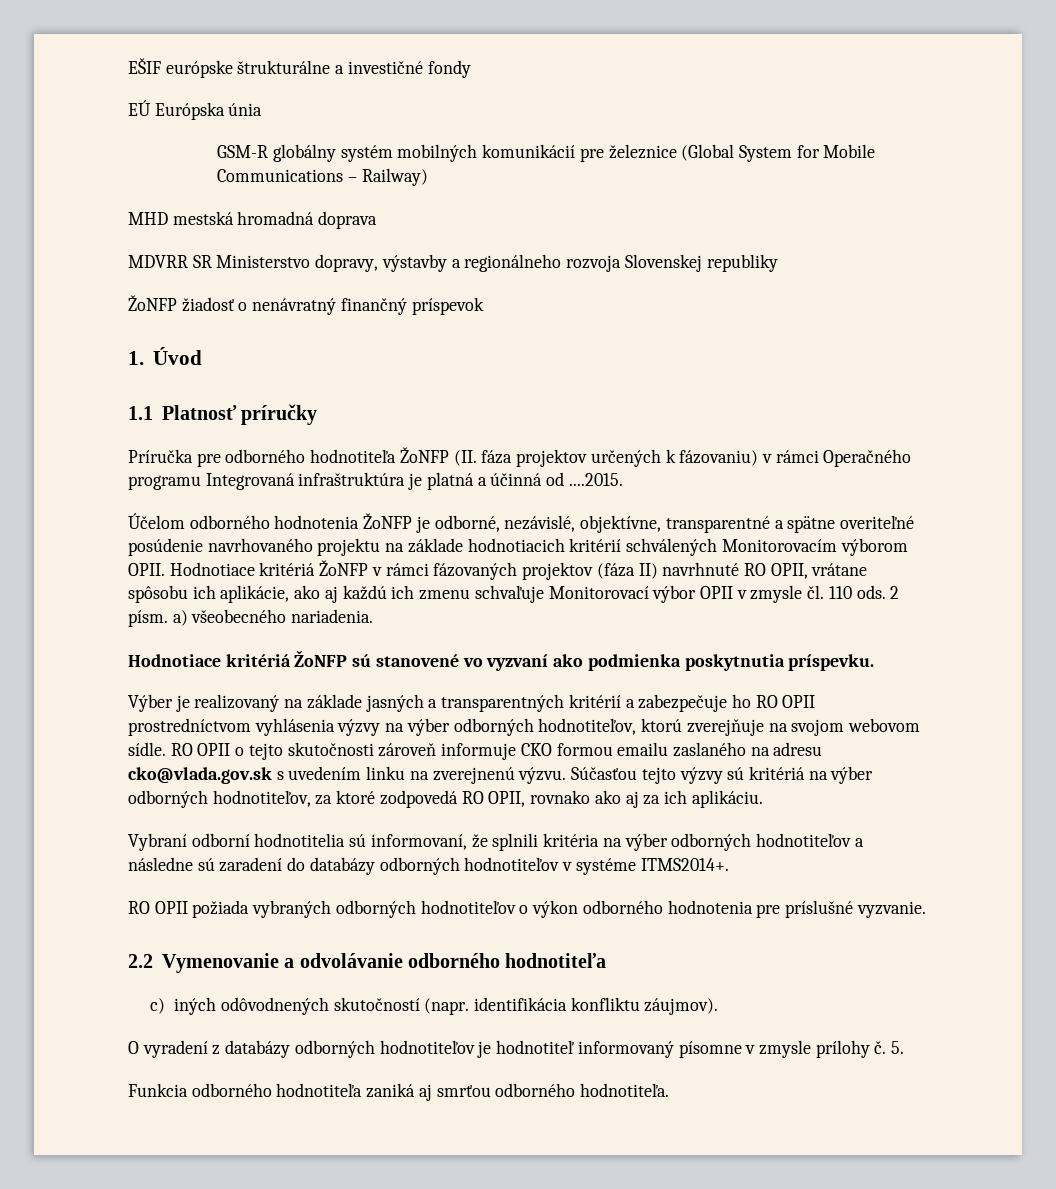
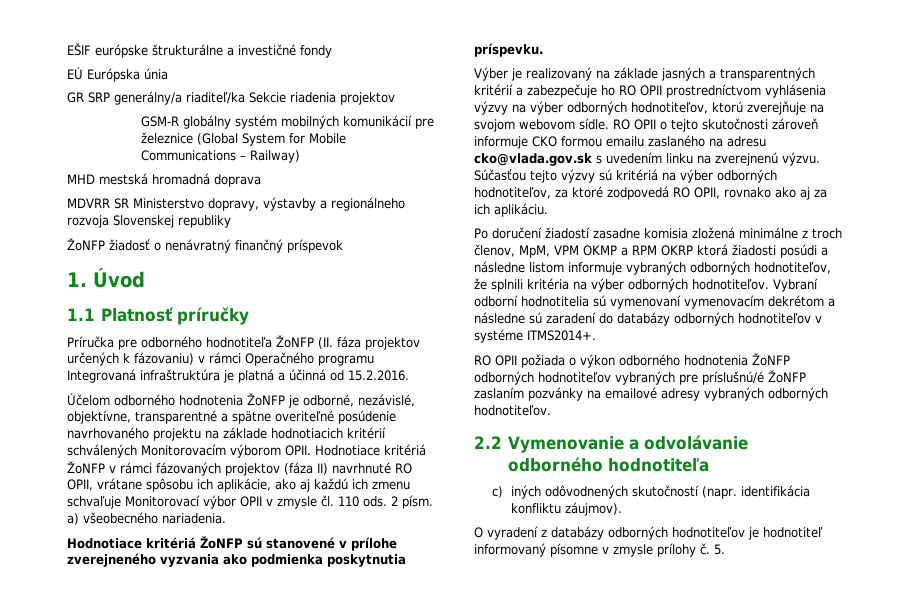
+ GR SRP generálny/a riaditeľ/ka Sekcie riadenia projektov
- Príručka pre odborného hodnotiteľa ŽoNFP (II. fáza projektov určených k fázovaniu) v rámci Operačného programu Integrovaná infraštruktúra je platná a účinná od ....2015.
+ Príručka pre odborného hodnotiteľa ŽoNFP (II. fáza projektov určených k fázovaniu) v rámci Operačného programu Integrovaná infraštruktúra je platná a účinná od 15.2.2016.
- Hodnotiace kritériá ŽoNFP sú stanovené vo vyzvaní ako podmienka poskytnutia príspevku.
+ Hodnotiace kritériá ŽoNFP sú stanovené v prílohe zverejneného vyzvania ako podmienka poskytnutia príspevku.
- Vybraní odborní hodnotitelia sú informovaní, že splnili kritéria na výber odborných hodnotiteľov a následne sú zaradení do databázy odborných hodnotiteľov v systéme ITMS2014+.
+ Po doručení žiadostí zasadne komisia zložená minimálne z troch členov, MpM, VPM OKMP a RPM OKRP ktorá žiadosti posúdi a následne listom informuje vybraných odborných hodnotiteľov, že splnili kritéria na výber odborných hodnotiteľov. Vybraní odborní hodnotitelia sú vymenovaní vymenovacím dekrétom a následne sú zaradení do databázy odborných hodnotiteľov v systéme ITMS2014+.
- RO OPII požiada vybraných odborných hodnotiteľov o výkon odborného hodnotenia pre príslušné vyzvanie.
+ RO OPII požiada o výkon odborného hodnotenia ŽoNFP odborných hodnotiteľov vybraných pre príslušnú/é ŽoNFP zaslaním pozvánky na emailové adresy vybraných odborných hodnotiteľov.
- Funkcia odborného hodnotiteľa zaniká aj smrťou odborného hodnotiteľa.

